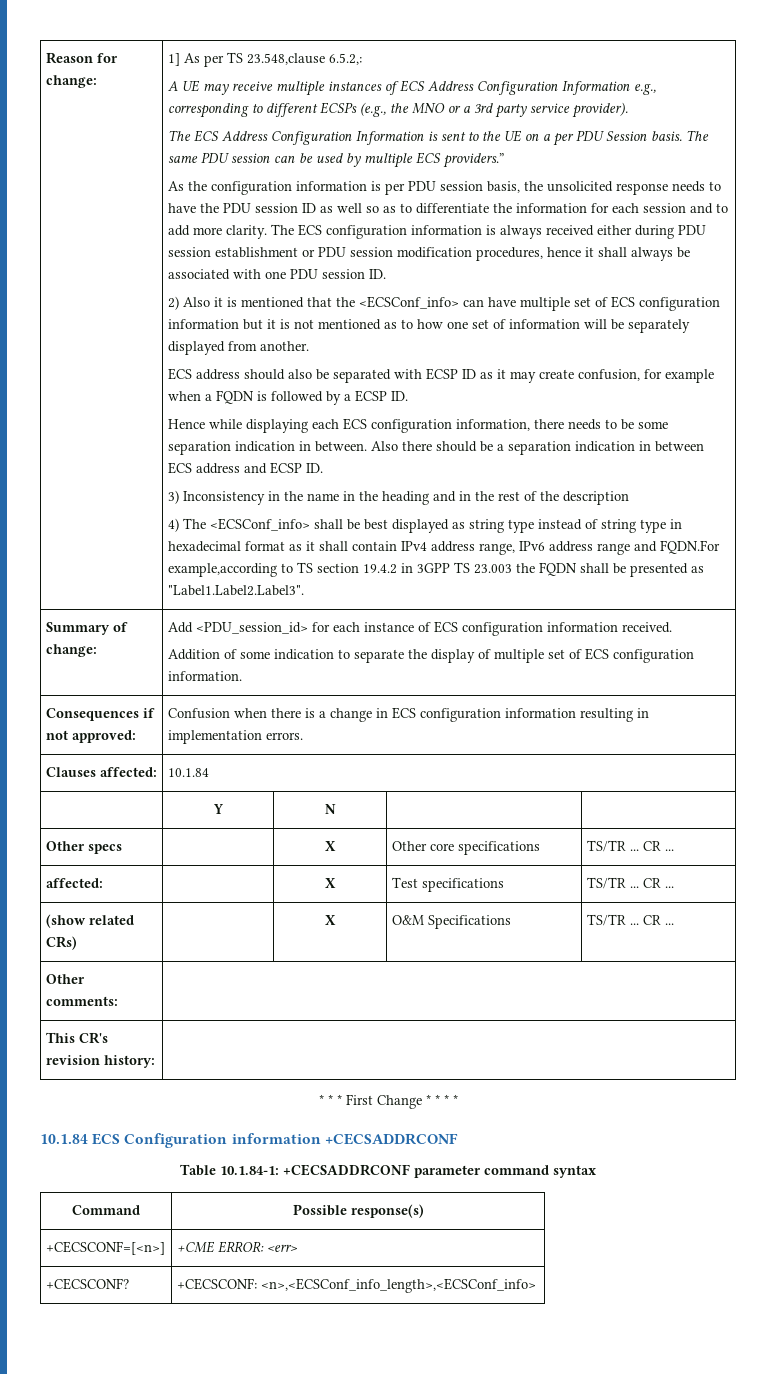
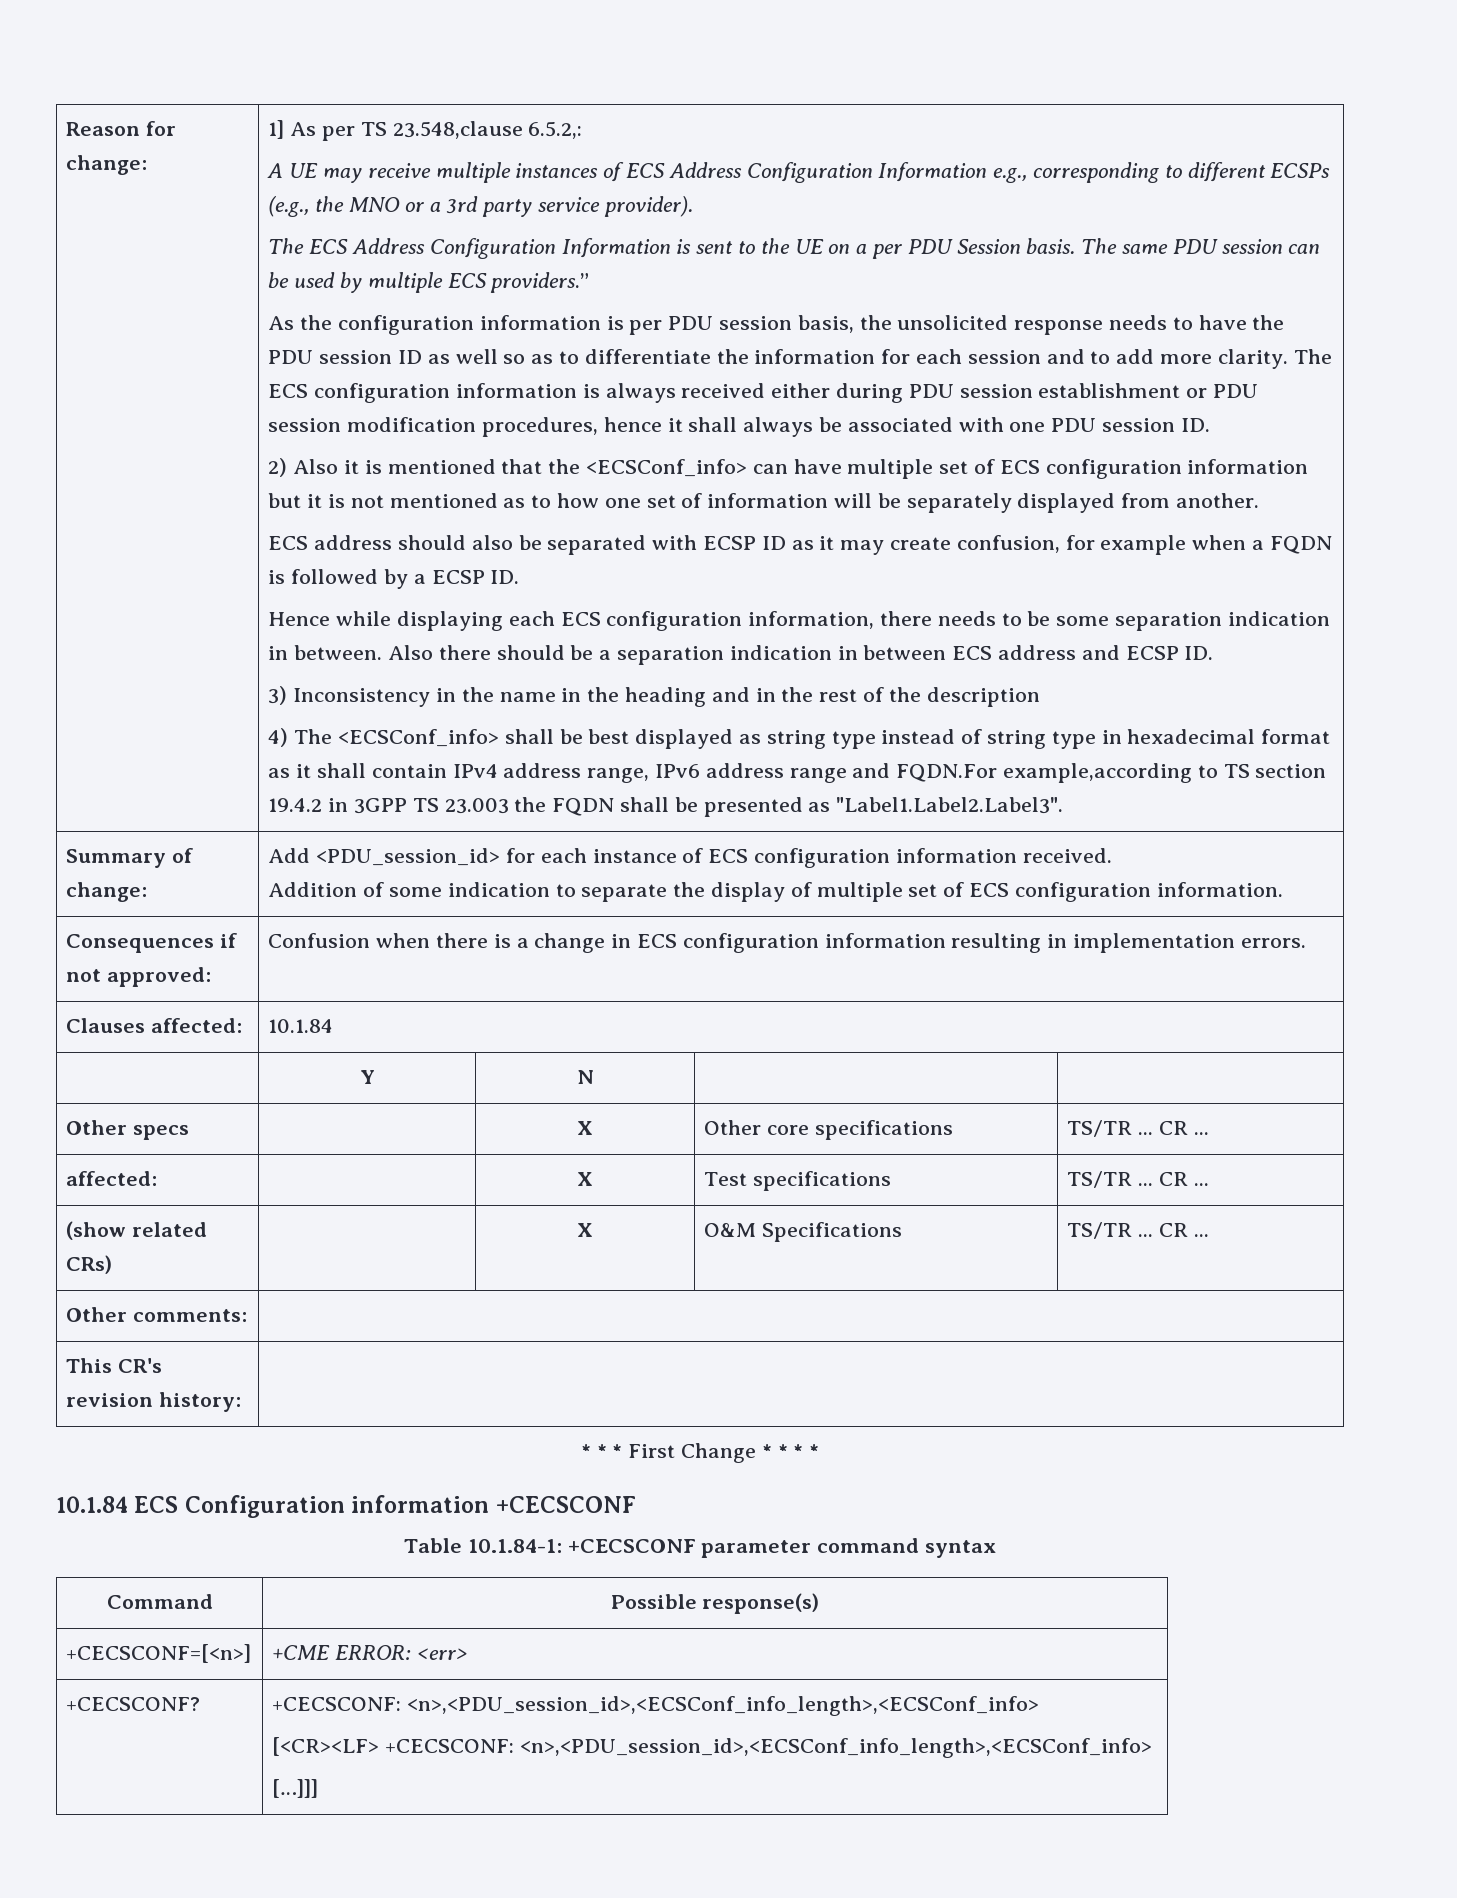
- 10.1.84 ECS Configuration information +CECSADDRCONF
+ 10.1.84 ECS Configuration information +CECSCONF
- Table 10.1.84-1: +CECSADDRCONF parameter command syntax
+ Table 10.1.84-1: +CECSCONF parameter command syntax
- +CECSCONF? | +CECSCONF: <n>,<ECSConf_info_length>,<ECSConf_info>
+ +CECSCONF? | +CECSCONF: <n>,<PDU_session_id>,<ECSConf_info_length>,<ECSConf_info>
+ [<CR><LF> +CECSCONF: <n>,<PDU_session_id>,<ECSConf_info_length>,<ECSConf_info>
+ […]]]

